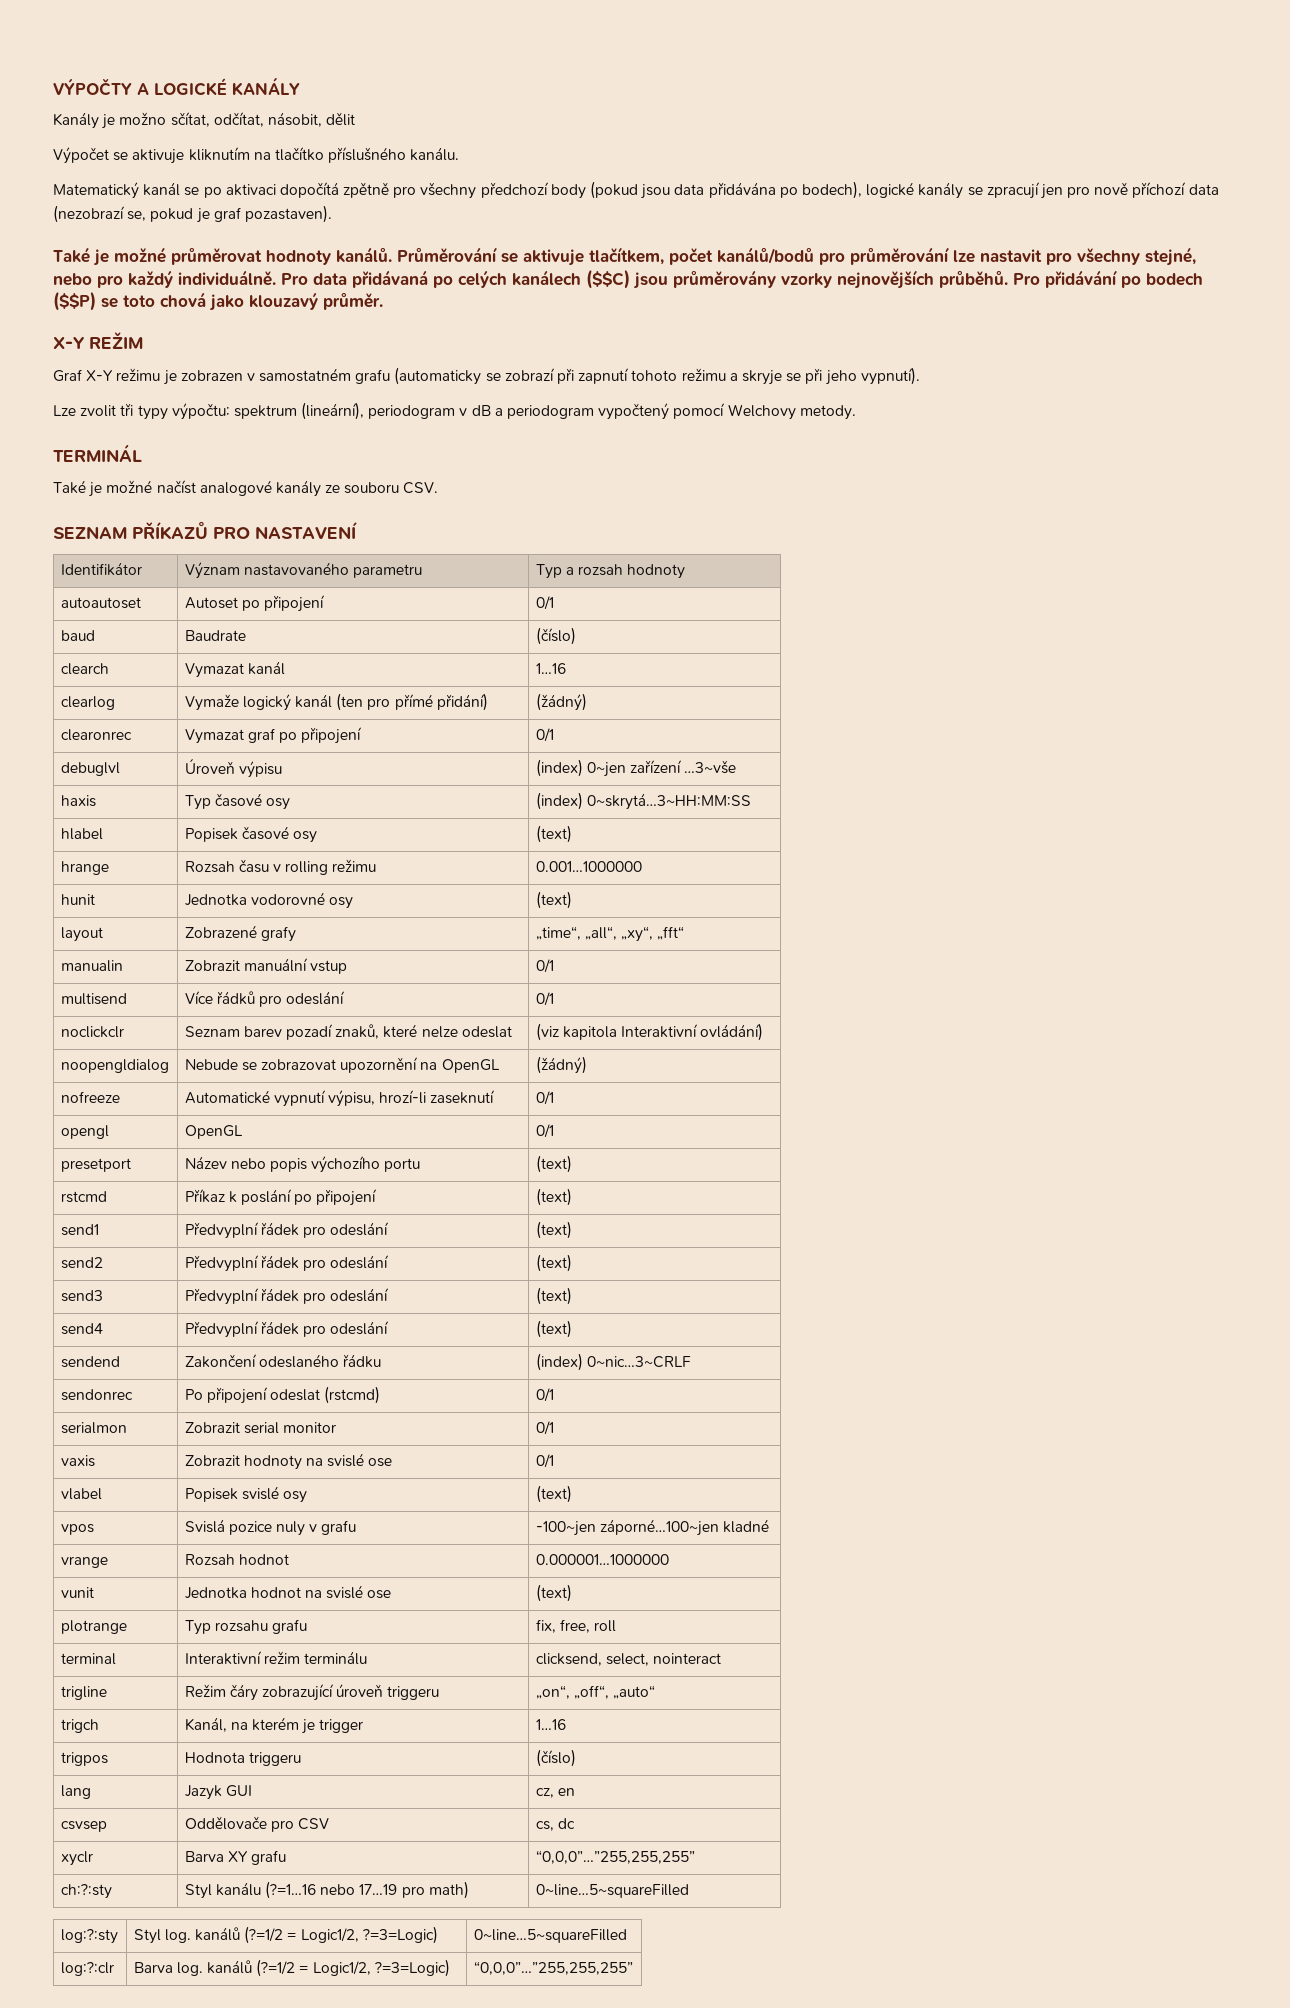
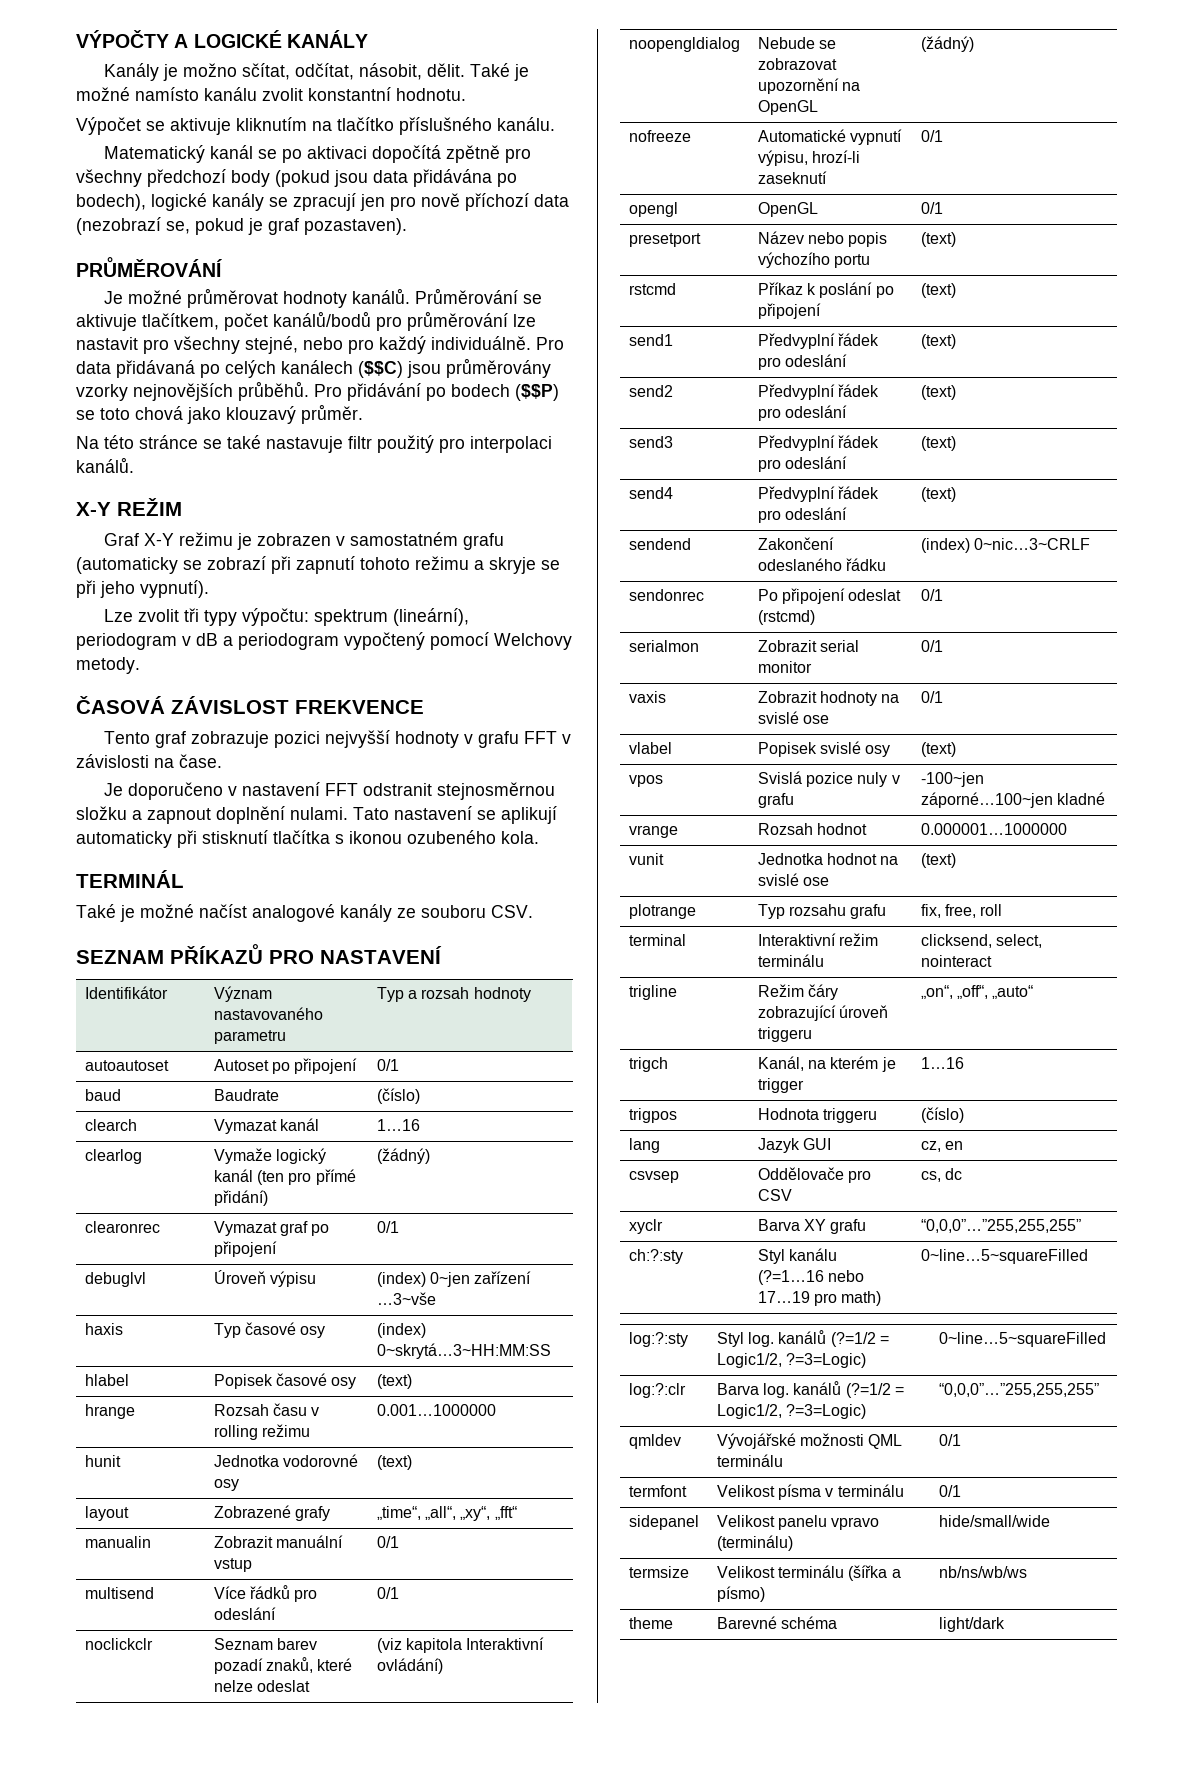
- Kanály je možno sčítat, odčítat, násobit, dělit
+ Kanály je možno sčítat, odčítat, násobit, dělit. Také je možné namísto kanálu zvolit konstantní hodnotu.
- Také je možné průměrovat hodnoty kanálů.
+ PRŮMĚROVÁNÍ
+ Je možné průměrovat hodnoty kanálů.
+ Na této stránce se také nastavuje filtr použitý pro interpolaci kanálů.
+ ČASOVÁ ZÁVISLOST FREKVENCE
+ Tento graf zobrazuje pozici nejvyšší hodnoty v grafu FFT v závislosti na čase.
+ Je doporučeno v nastavení FFT odstranit stejnosměrnou složku a zapnout doplnění nulami. Tato nastavení se aplikují automaticky při stisknutí tlačítka s ikonou ozubeného kola.
+ qmldev | Vývojářské možnosti QML terminálu | 0/1
+ termfont | Velikost písma v terminálu | 0/1
+ sidepanel | Velikost panelu vpravo (terminálu) | hide/small/wide
+ termsize | Velikost terminálu (šířka a písmo) | nb/ns/wb/ws
+ theme | Barevné schéma | light/dark

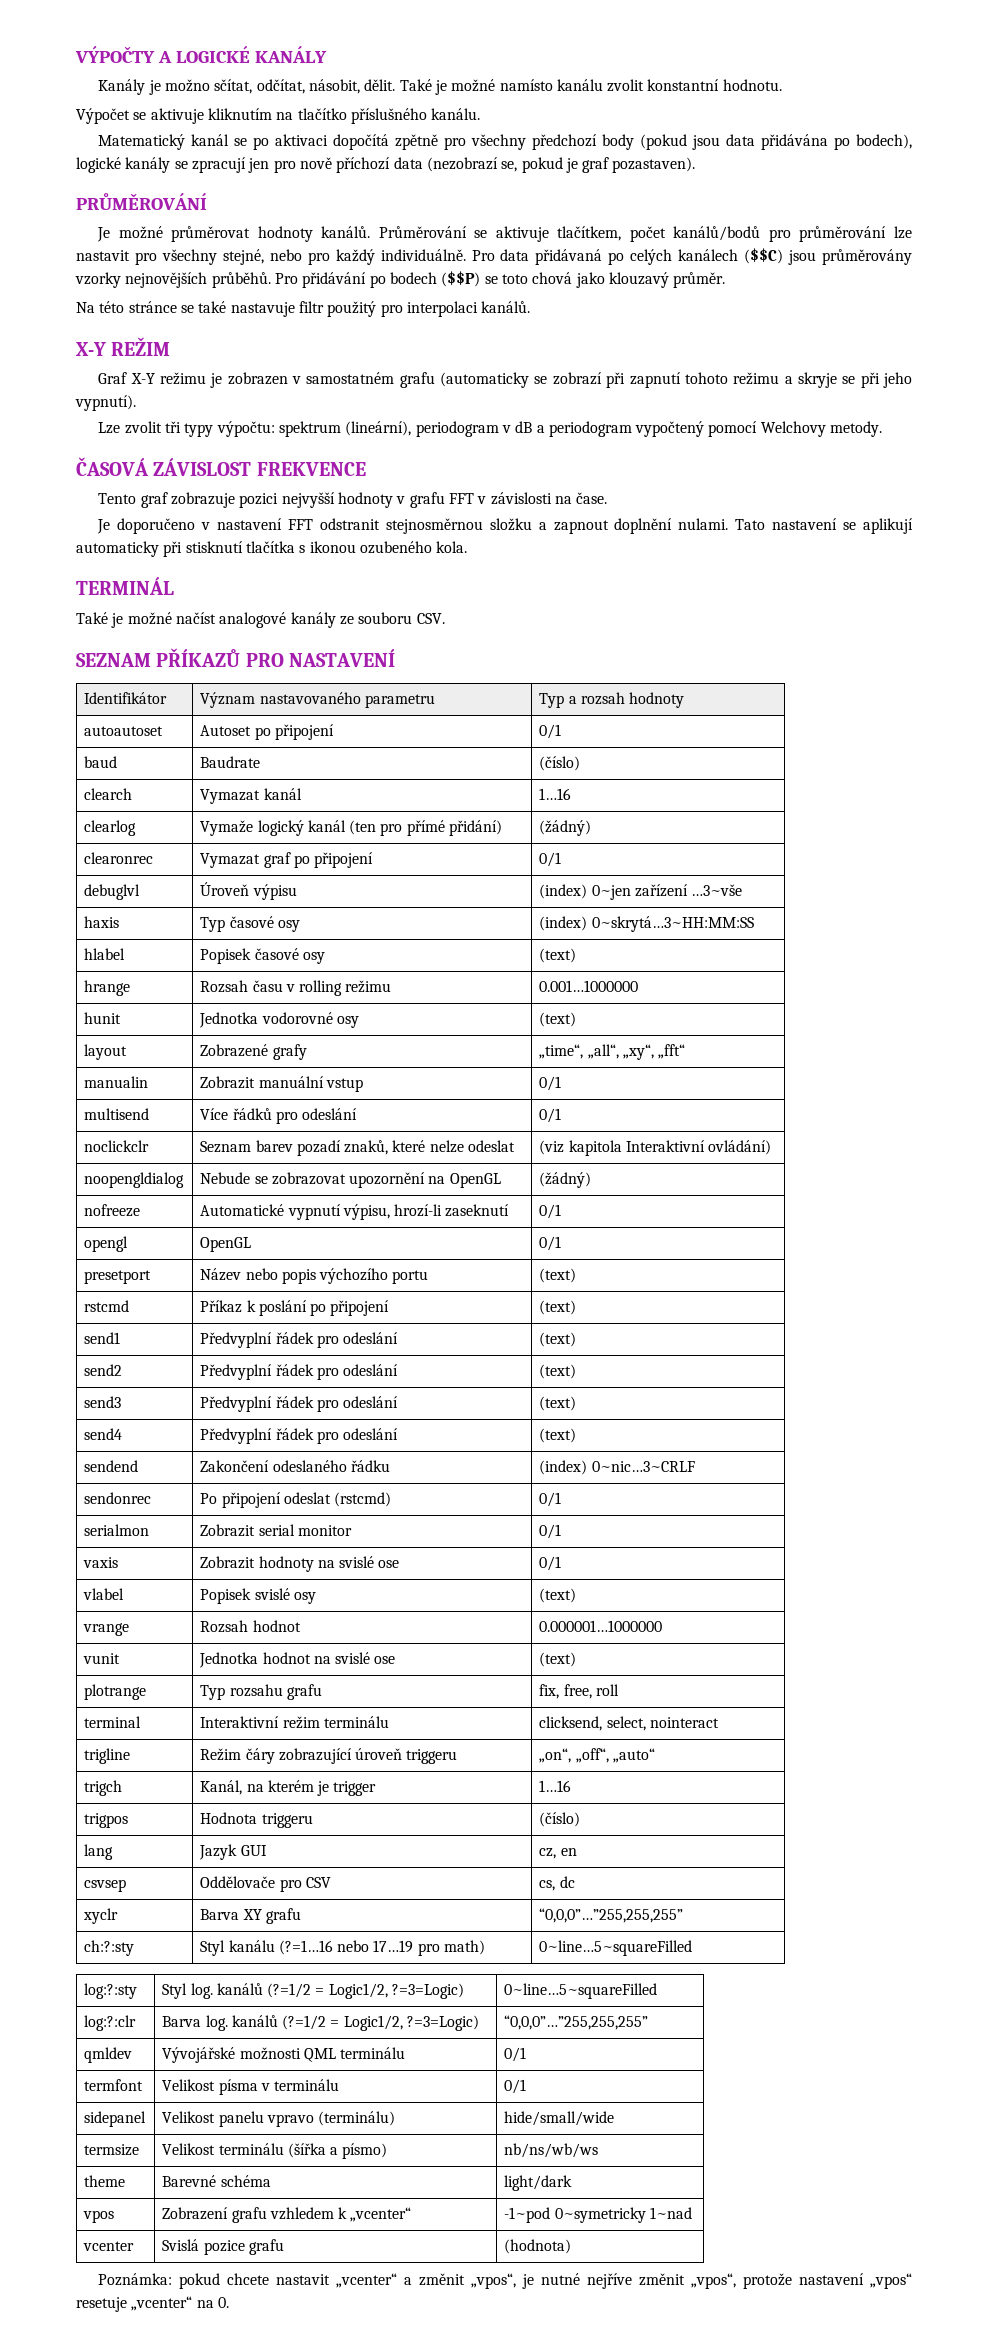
- vpos | Svislá pozice nuly v grafu | -100~jen záporné…100~jen kladné
+ vpos | Zobrazení grafu vzhledem k „vcenter“ | -1~pod 0~symetricky 1~nad
+ vcenter | Svislá pozice grafu | (hodnota)
+ Poznámka: pokud chcete nastavit „vcenter“ a změnit „vpos“, je nutné nejříve změnit „vpos“, protože nastavení „vpos“ resetuje „vcenter“ na 0.

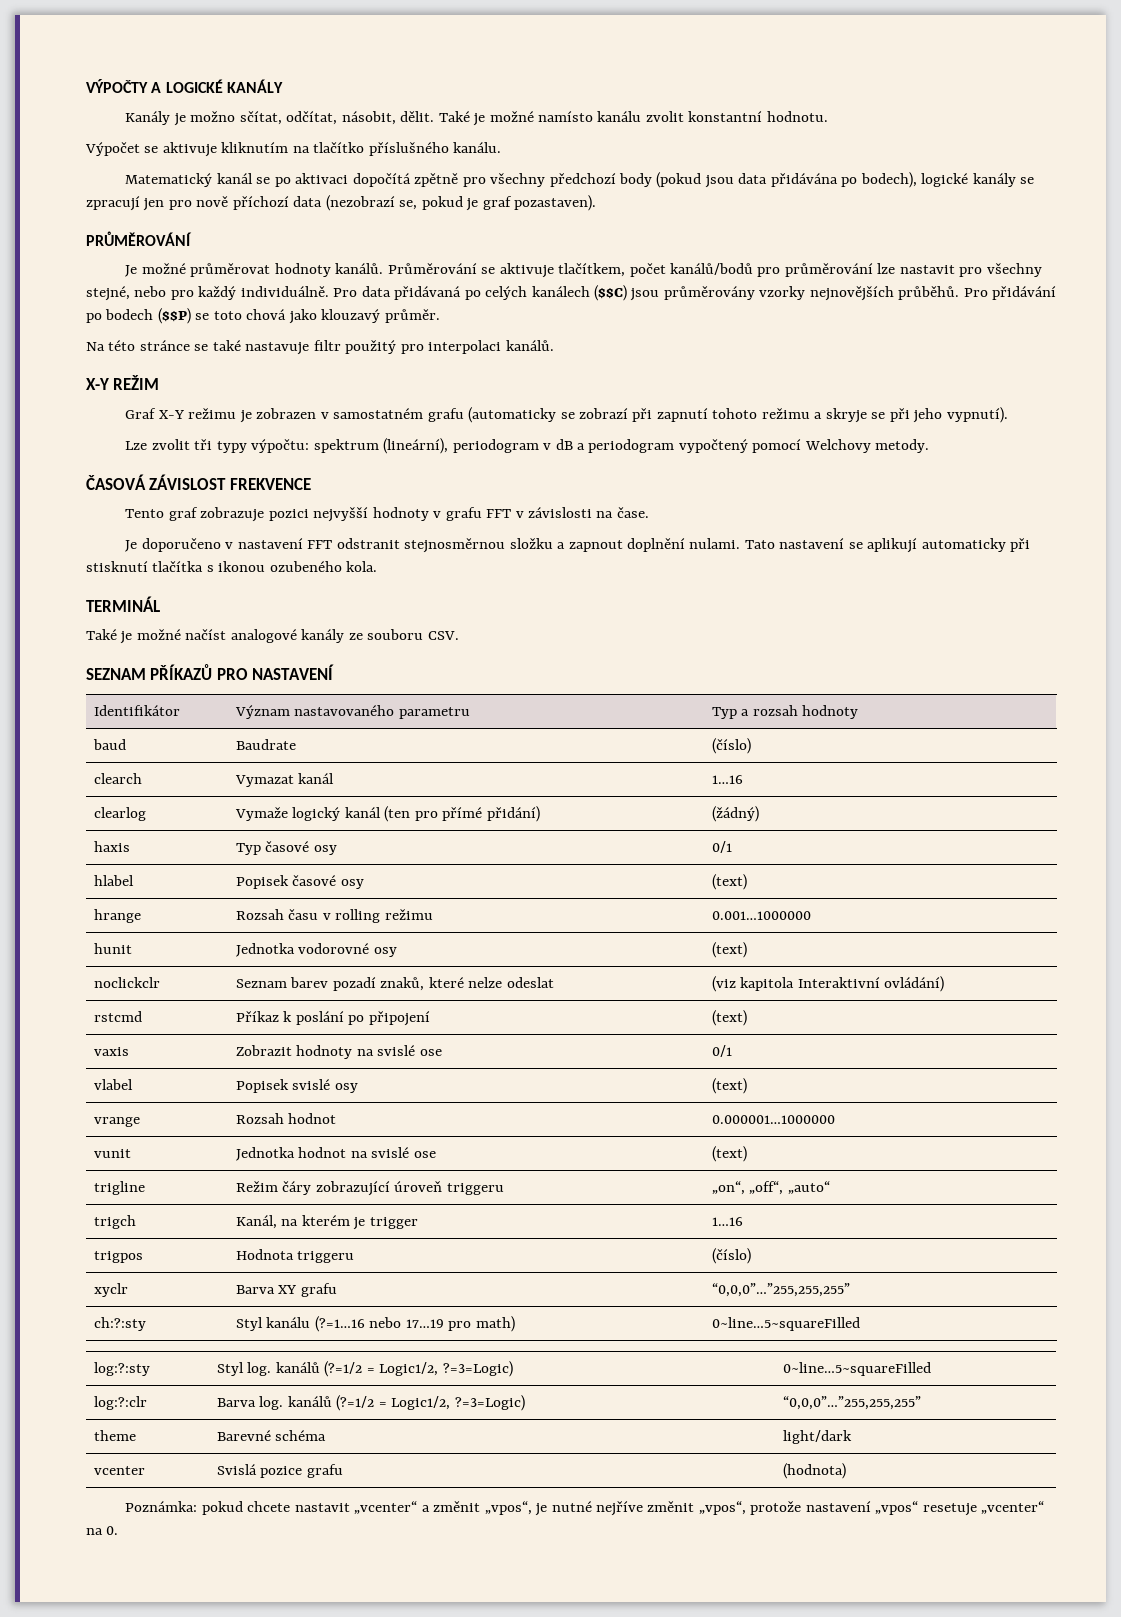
- autoautoset | Autoset po připojení | 0/1
- clearonrec | Vymazat graf po připojení | 0/1
- debuglvl | Úroveň výpisu | (index) 0~jen zařízení …3~vše
- haxis | Typ časové osy | (index) 0~skrytá…3~HH:MM:SS
+ haxis | Typ časové osy | 0/1
- layout | Zobrazené grafy | „time“, „all“, „xy“, „fft“
- manualin | Zobrazit manuální vstup | 0/1
- multisend | Více řádků pro odeslání | 0/1
- noopengldialog | Nebude se zobrazovat upozornění na OpenGL | (žádný)
- nofreeze | Automatické vypnutí výpisu, hrozí-li zaseknutí | 0/1
- opengl | OpenGL | 0/1
- presetport | Název nebo popis výchozího portu | (text)
- send1 | Předvyplní řádek pro odeslání | (text)
- send2 | Předvyplní řádek pro odeslání | (text)
- send3 | Předvyplní řádek pro odeslání | (text)
- send4 | Předvyplní řádek pro odeslání | (text)
- sendend | Zakončení odeslaného řádku | (index) 0~nic…3~CRLF
- sendonrec | Po připojení odeslat (rstcmd) | 0/1
- serialmon | Zobrazit serial monitor | 0/1
- plotrange | Typ rozsahu grafu | fix, free, roll
- terminal | Interaktivní režim terminálu | clicksend, select, nointeract
- lang | Jazyk GUI | cz, en
- csvsep | Oddělovače pro CSV | cs, dc
- qmldev | Vývojářské možnosti QML terminálu | 0/1
- termfont | Velikost písma v terminálu | 0/1
- sidepanel | Velikost panelu vpravo (terminálu) | hide/small/wide
- termsize | Velikost terminálu (šířka a písmo) | nb/ns/wb/ws
  theme | Barevné schéma | light/dark
- vpos | Zobrazení grafu vzhledem k „vcenter“ | -1~pod 0~symetricky 1~nad

